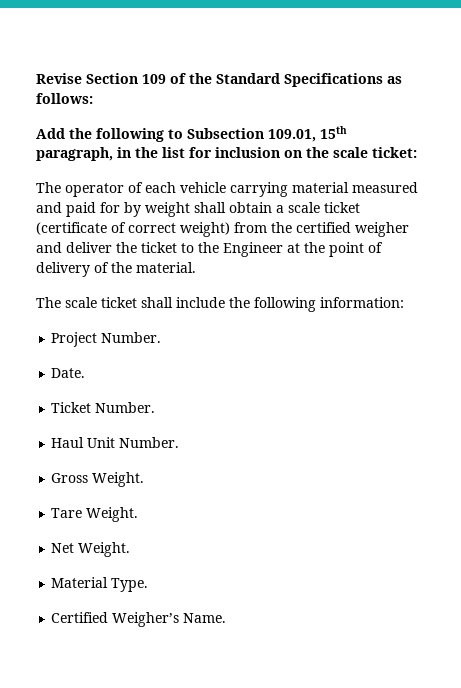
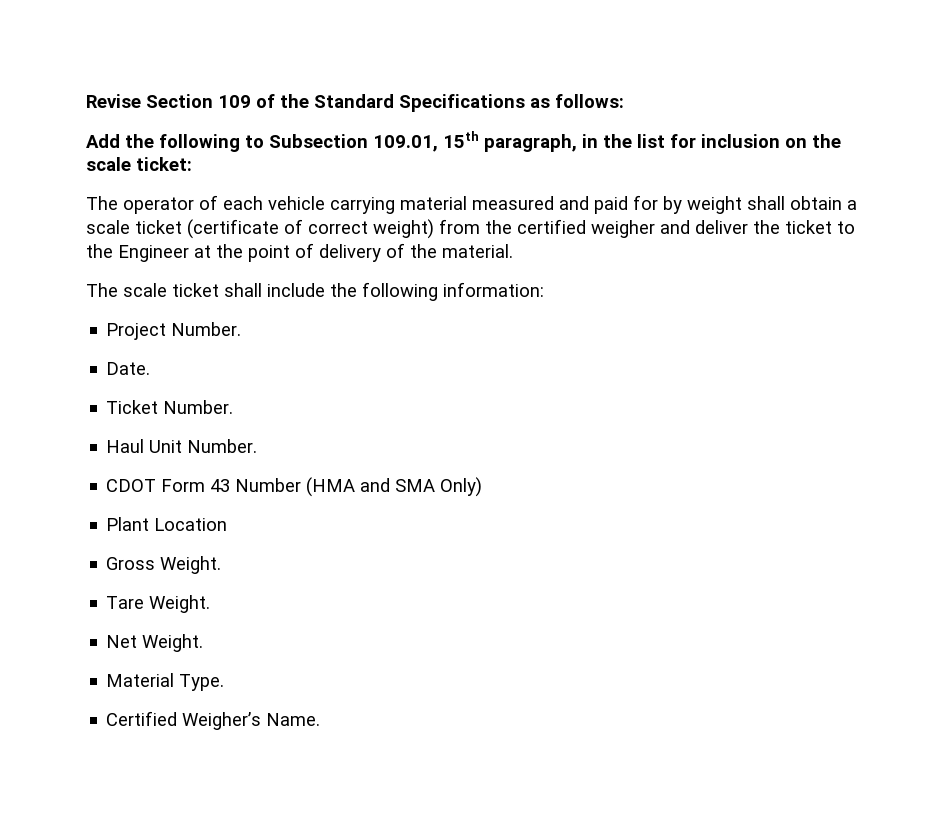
+ CDOT Form 43 Number (HMA and SMA Only)
+ Plant Location

